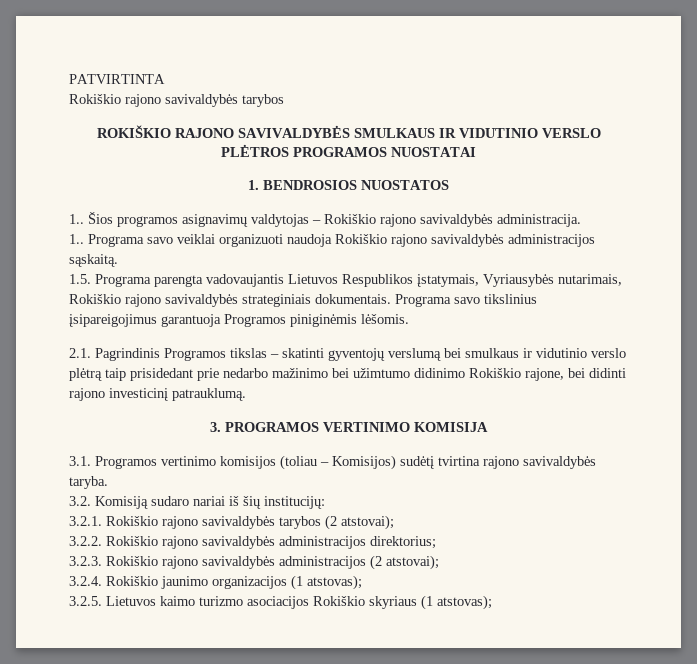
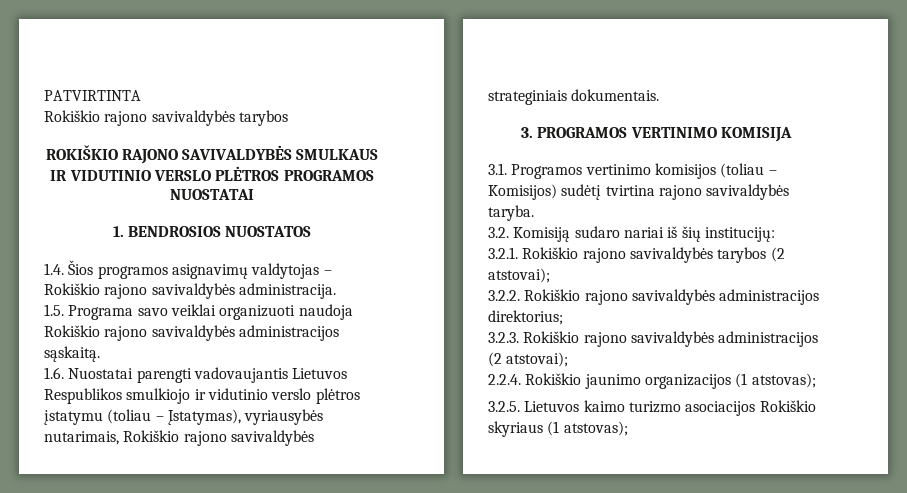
- 1.. Šios programos asignavimų valdytojas – Rokiškio rajono savivaldybės administracija.
+ 1.4. Šios programos asignavimų valdytojas – Rokiškio rajono savivaldybės administracija.
- 1.. Programa savo veiklai organizuoti naudoja Rokiškio rajono savivaldybės administracijos sąskaitą.
+ 1.5. Programa savo veiklai organizuoti naudoja Rokiškio rajono savivaldybės administracijos sąskaitą.
- 1.5. Programa parengta vadovaujantis Lietuvos Respublikos įstatymais, Vyriausybės nutarimais, Rokiškio rajono savivaldybės strateginiais dokumentais. Programa savo tikslinius įsipareigojimus garantuoja Programos piniginėmis lėšomis.
- 2.1. Pagrindinis Programos tikslas – skatinti gyventojų verslumą bei smulkaus ir vidutinio verslo plėtrą taip prisidedant prie nedarbo mažinimo bei užimtumo didinimo Rokiškio rajone, bei didinti rajono investicinį patrauklumą.
+ 1.6. Nuostatai parengti vadovaujantis Lietuvos Respublikos smulkiojo ir vidutinio verslo plėtros įstatymu (toliau – Įstatymas), vyriausybės nutarimais, Rokiškio rajono savivaldybės strateginiais dokumentais.
- 3.2.4. Rokiškio jaunimo organizacijos (1 atstovas);
+ 2.2.4. Rokiškio jaunimo organizacijos (1 atstovas);

